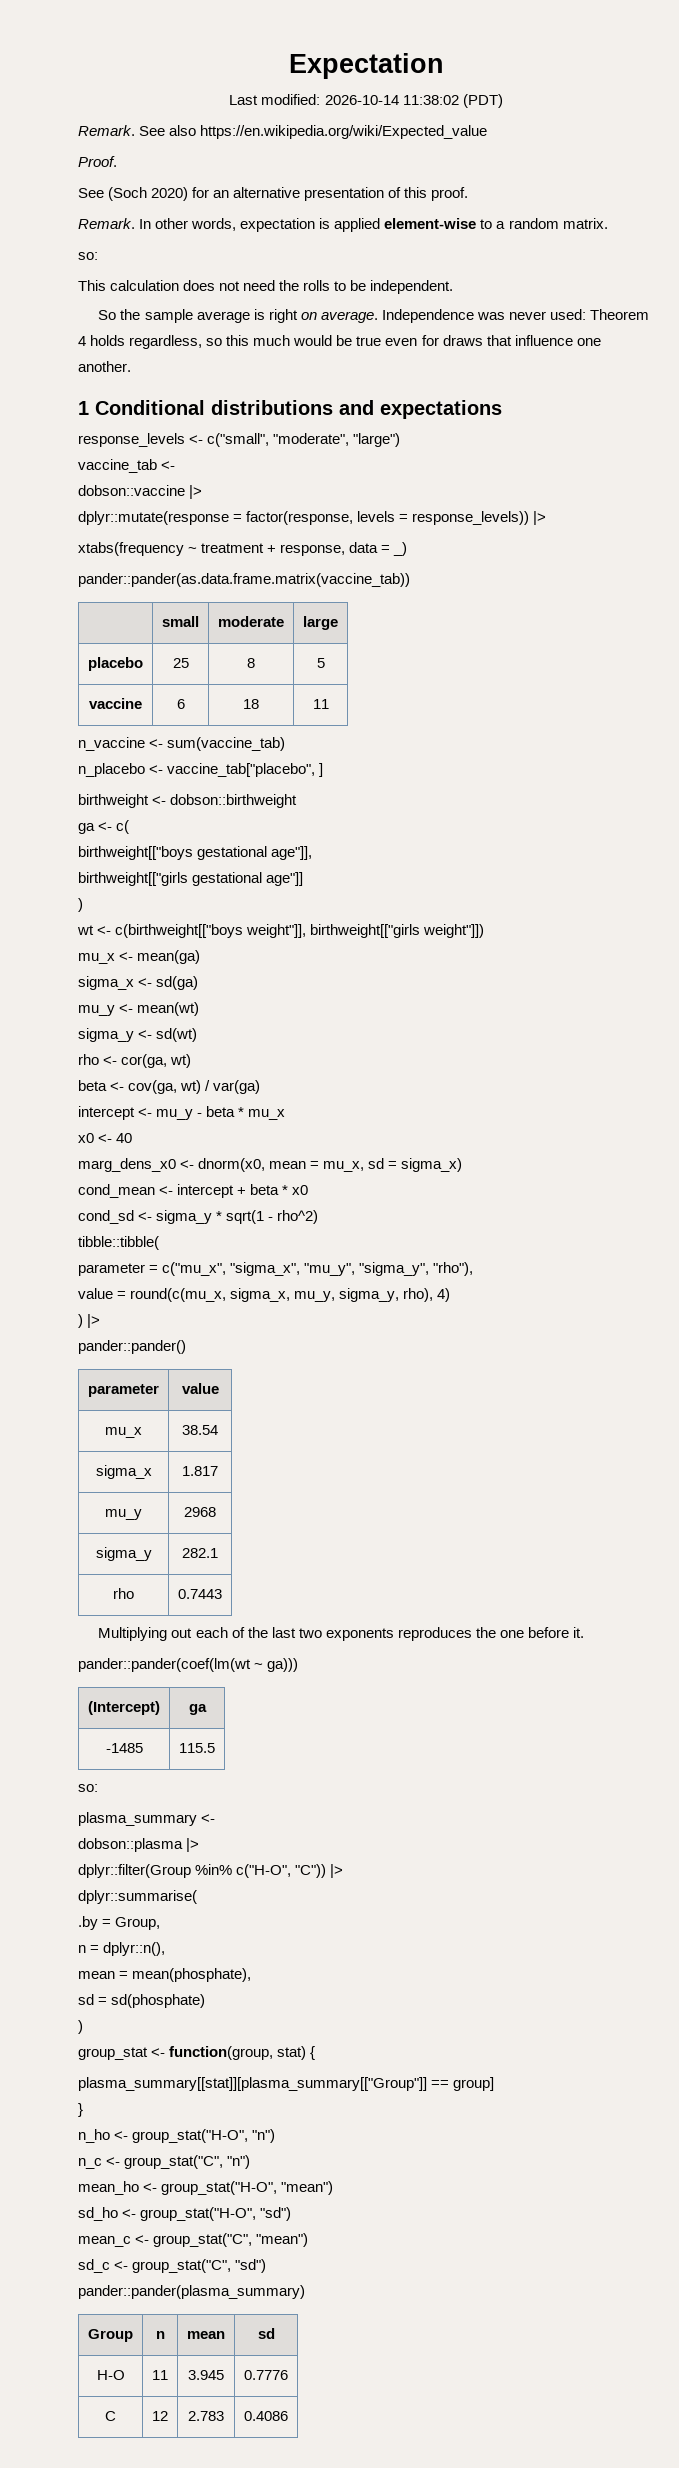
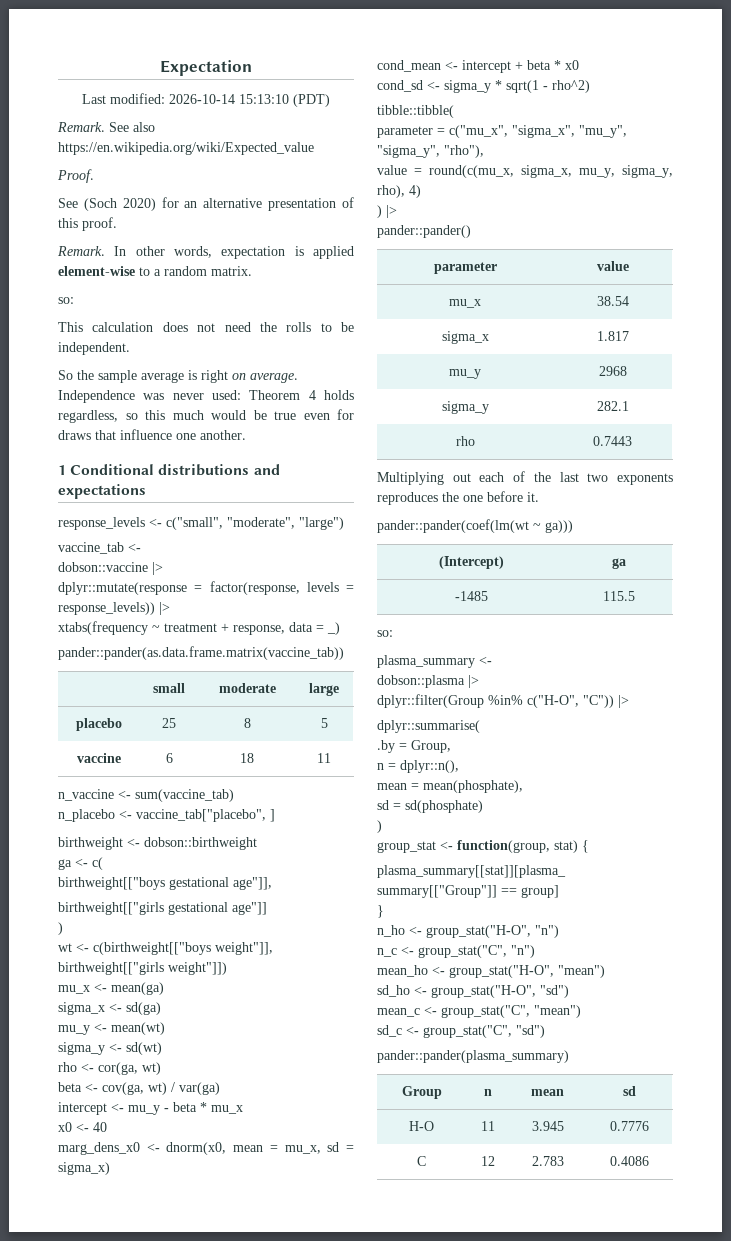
- Last modified: 2026-10-14 11:38:02 (PDT)
+ Last modified: 2026-10-14 15:13:10 (PDT)

